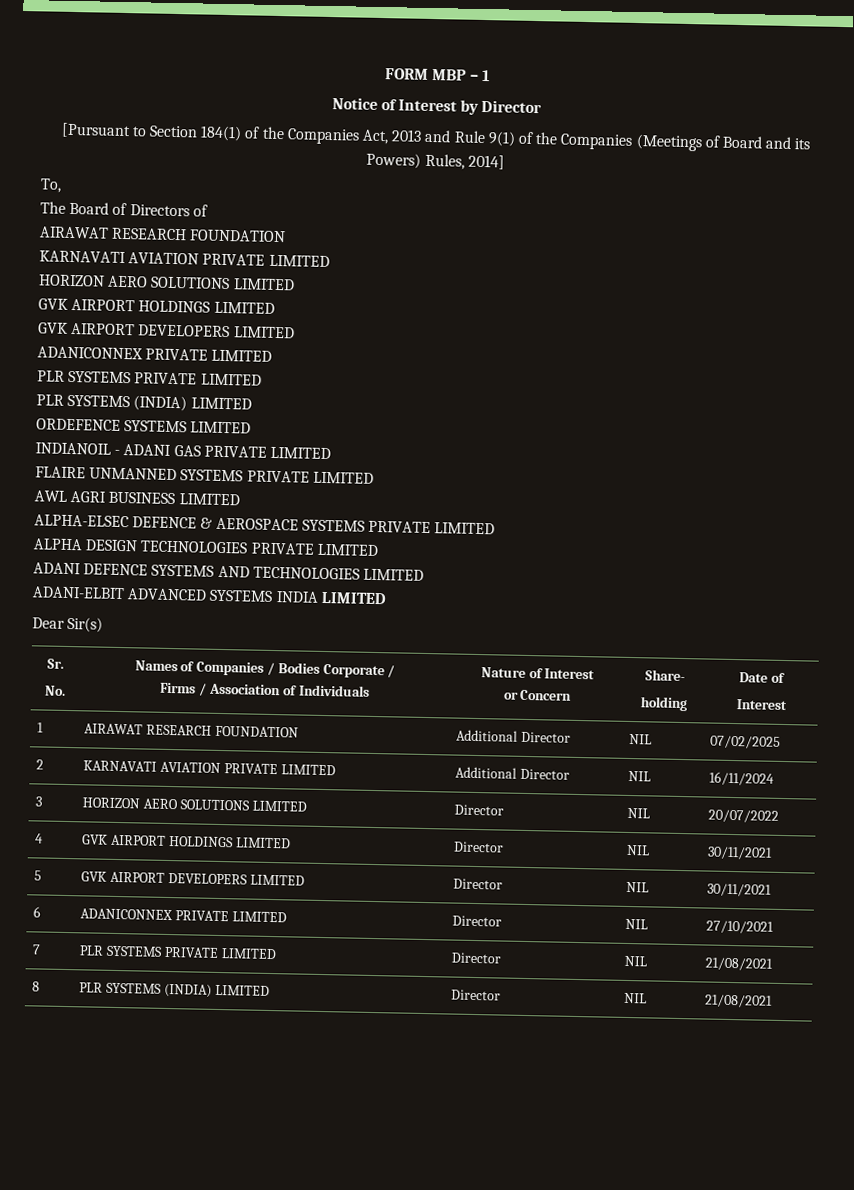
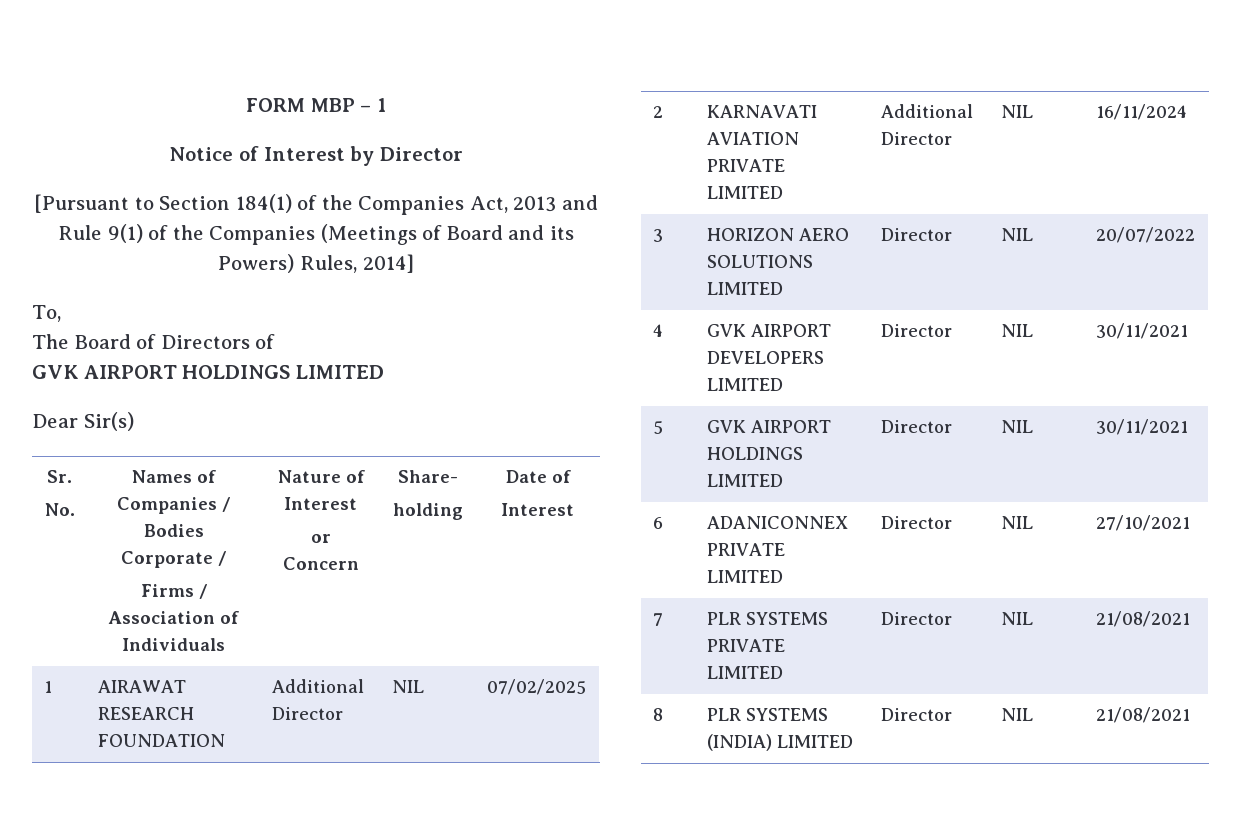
  The Board of Directors of
- AIRAWAT RESEARCH FOUNDATION
- KARNAVATI AVIATION PRIVATE LIMITED
- HORIZON AERO SOLUTIONS LIMITED
  GVK AIRPORT HOLDINGS LIMITED
- GVK AIRPORT DEVELOPERS LIMITED
- ADANICONNEX PRIVATE LIMITED
- PLR SYSTEMS PRIVATE LIMITED
- PLR SYSTEMS (INDIA) LIMITED
- ORDEFENCE SYSTEMS LIMITED
- INDIANOIL - ADANI GAS PRIVATE LIMITED
- FLAIRE UNMANNED SYSTEMS PRIVATE LIMITED
- AWL AGRI BUSINESS LIMITED
- ALPHA-ELSEC DEFENCE & AEROSPACE SYSTEMS PRIVATE LIMITED
- ALPHA DESIGN TECHNOLOGIES PRIVATE LIMITED
- ADANI DEFENCE SYSTEMS AND TECHNOLOGIES LIMITED
- ADANI-ELBIT ADVANCED SYSTEMS INDIA LIMITED
- 4 | GVK AIRPORT HOLDINGS LIMITED | Director | NIL | 30/11/2021
+ 4 | GVK AIRPORT DEVELOPERS LIMITED | Director | NIL | 30/11/2021
- 5 | GVK AIRPORT DEVELOPERS LIMITED | Director | NIL | 30/11/2021
+ 5 | GVK AIRPORT HOLDINGS LIMITED | Director | NIL | 30/11/2021

